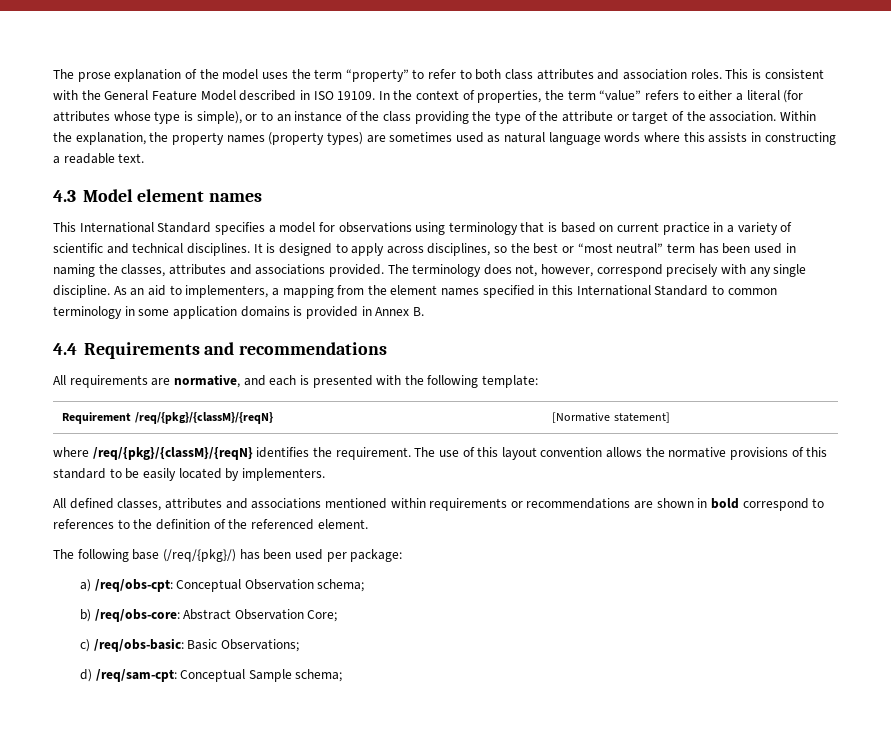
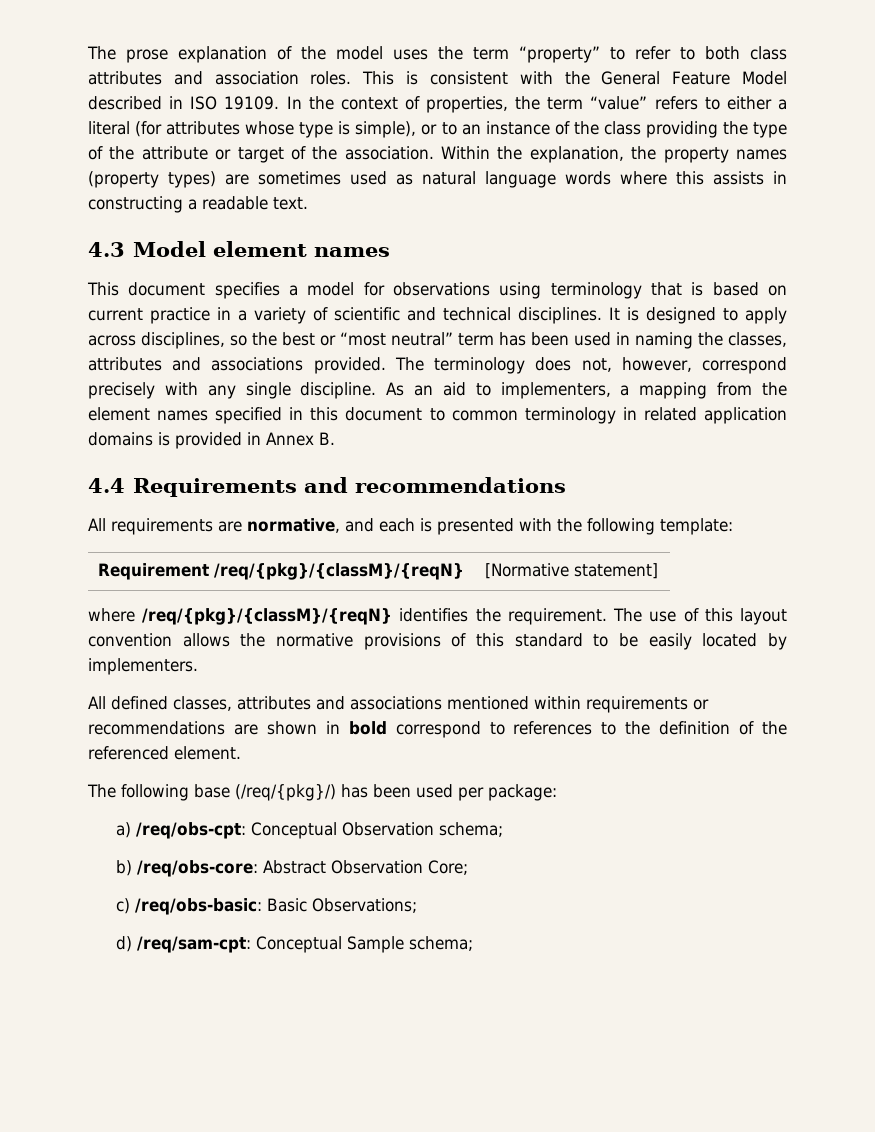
- This International Standard specifies a model for observations using terminology that is based on current practice in a variety of scientific and technical disciplines.
+ This document specifies a model for observations using terminology that is based on current practice in a variety of scientific and technical disciplines.
- As an aid to implementers, a mapping from the element names specified in this International Standard to common terminology in some application domains is provided in Annex B.
+ As an aid to implementers, a mapping from the element names specified in this document to common terminology in related application domains is provided in Annex B.

